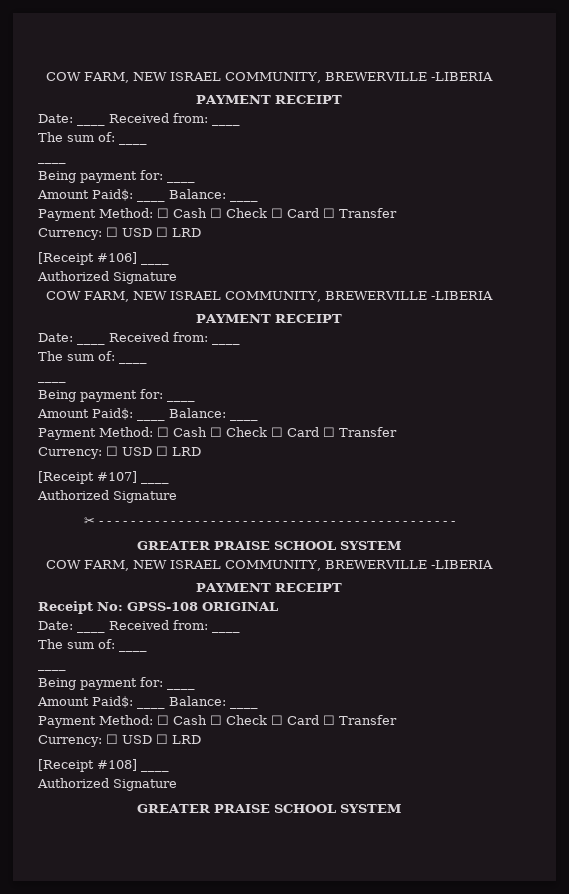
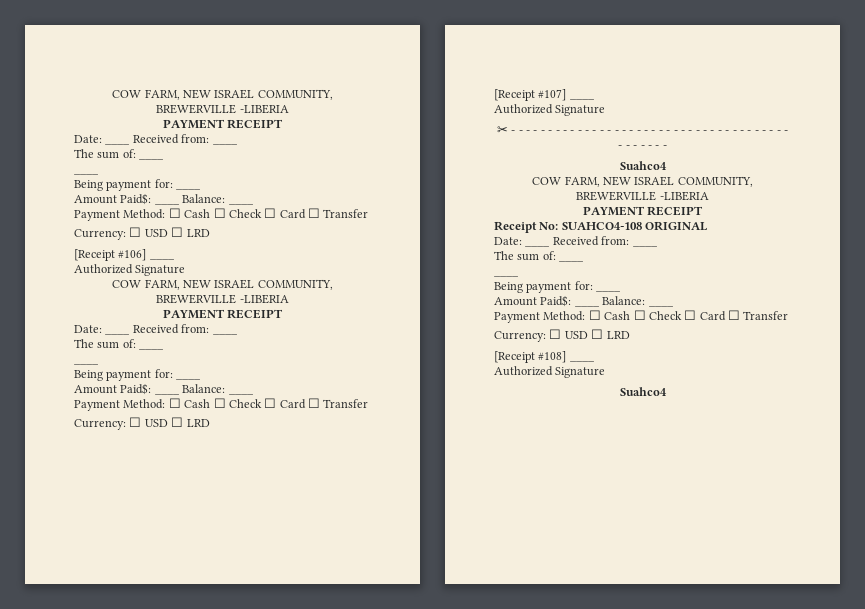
  ✂ - - - - - - - - - - - - - - - - - - - - - - - - - - - - - - - - - - - - - - - - - - - - -
- GREATER PRAISE SCHOOL SYSTEM
+ Suahco4
- Receipt No: GPSS-108 ORIGINAL
+ Receipt No: SUAHCO4-108 ORIGINAL
  [Receipt #108] ____
  Authorized Signature
- GREATER PRAISE SCHOOL SYSTEM
+ Suahco4

